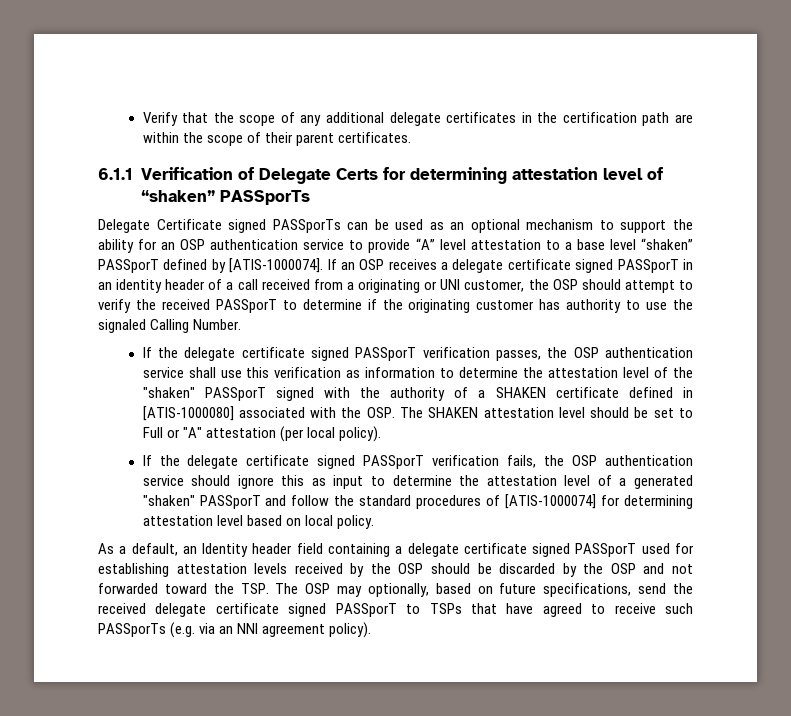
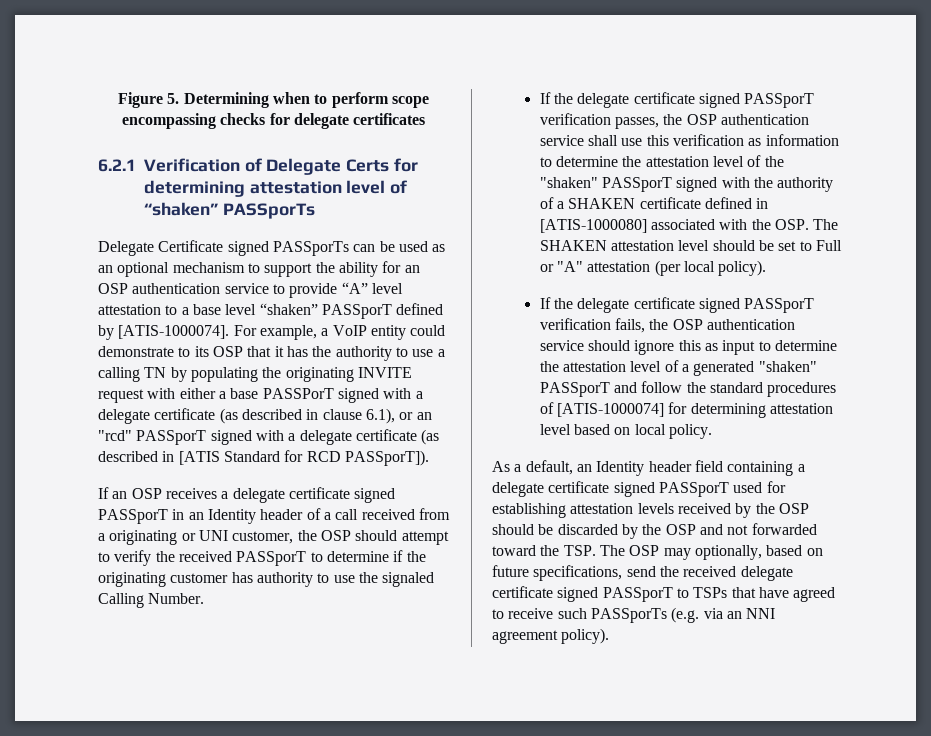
- Verify that the scope of any additional delegate certificates in the certification path are within the scope of their parent certificates.
- 6.1.1 Verification of Delegate Certs for determining attestation level of “shaken” PASSporTs
+ Figure 5. Determining when to perform scope encompassing checks for delegate certificates
+ 6.2.1 Verification of Delegate Certs for determining attestation level of “shaken” PASSporTs
- Delegate Certificate signed PASSporTs can be used as an optional mechanism to support the ability for an OSP authentication service to provide “A” level attestation to a base level “shaken” PASSporT defined by [ATIS-1000074]. If an OSP receives a delegate certificate signed PASSporT in an identity header of a call received from a originating or UNI customer, the OSP should attempt to verify the received PASSporT to determine if the originating customer has authority to use the signaled Calling Number.
+ Delegate Certificate signed PASSporTs can be used as an optional mechanism to support the ability for an OSP authentication service to provide “A” level attestation to a base level “shaken” PASSporT defined by [ATIS-1000074]. For example, a VoIP entity could demonstrate to its OSP that it has the authority to use a calling TN by populating the originating INVITE request with either a base PASSPorT signed with a delegate certificate (as described in clause 6.1), or an "rcd" PASSporT signed with a delegate certificate (as described in [ATIS Standard for RCD PASSporT]).
+ If an OSP receives a delegate certificate signed PASSporT in an Identity header of a call received from a originating or UNI customer, the OSP should attempt to verify the received PASSporT to determine if the originating customer has authority to use the signaled Calling Number.

